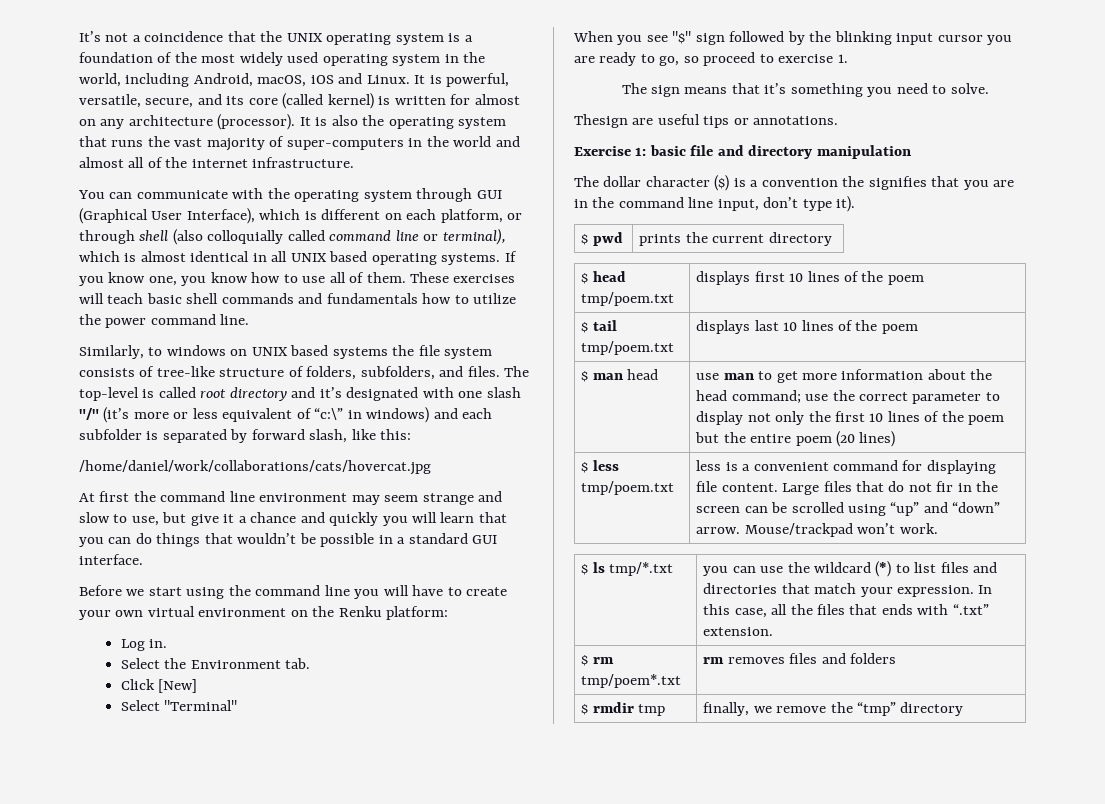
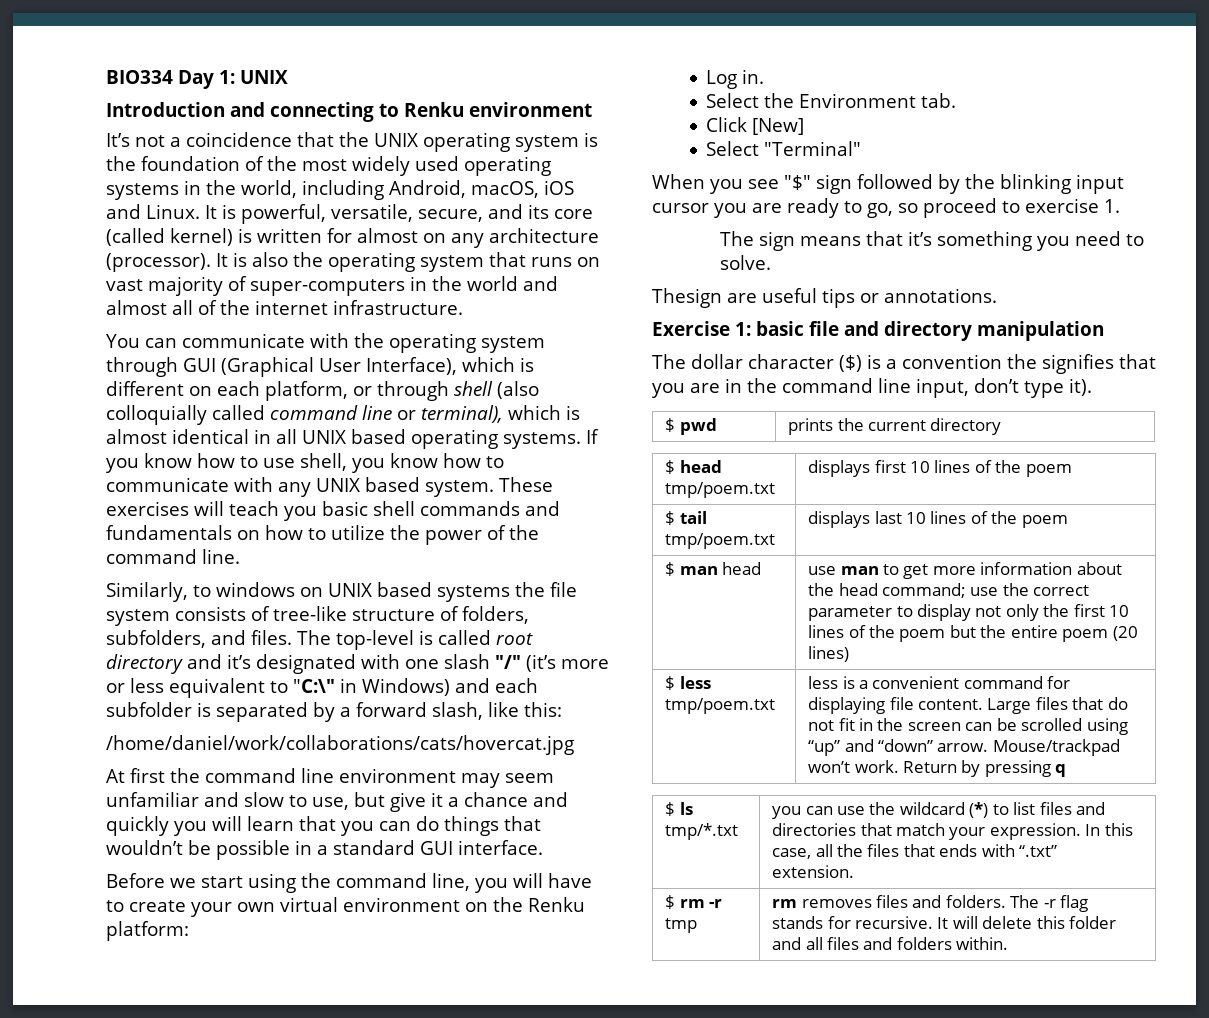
+ BIO334 Day 1: UNIX
+ Introduction and connecting to Renku environment
- It’s not a coincidence that the UNIX operating system is a foundation of the most widely used operating system in the world, including Android, macOS, iOS and Linux.
+ It’s not a coincidence that the UNIX operating system is the foundation of the most widely used operating systems in the world, including Android, macOS, iOS and Linux.
- It is also the operating system that runs the vast majority of super-computers in the world and almost all of the internet infrastructure.
+ It is also the operating system that runs on vast majority of super-computers in the world and almost all of the internet infrastructure.
- If you know one, you know how to use all of them.
+ If you know how to use shell, you know how to communicate with any UNIX based system.
- These exercises will teach basic shell commands and fundamentals how to utilize the power command line.
+ These exercises will teach you basic shell commands and fundamentals on how to utilize the power of the command line.
- The top-level is called root directory and it’s designated with one slash "/" (it’s more or less equivalent of “c:\” in windows) and each subfolder is separated by forward slash, like this:
+ The top-level is called root directory and it’s designated with one slash "/" (it’s more or less equivalent to "C:\" in Windows) and each subfolder is separated by a forward slash, like this:
- At first the command line environment may seem strange and slow to use, but give it a chance and quickly you will learn that you can do things that wouldn’t be possible in a standard GUI interface.
+ At first the command line environment may seem unfamiliar and slow to use, but give it a chance and quickly you will learn that you can do things that wouldn’t be possible in a standard GUI interface.
- Before we start using the command line you will have to create your own virtual environment on the Renku platform:
+ Before we start using the command line, you will have to create your own virtual environment on the Renku platform:
- $ less tmp/poem.txt | less is a convenient command for displaying file content. Large files that do not fir in the screen can be scrolled using “up” and “down” arrow. Mouse/trackpad won’t work.
+ $ less tmp/poem.txt | less is a convenient command for displaying file content. Large files that do not fit in the screen can be scrolled using “up” and “down” arrow. Mouse/trackpad won’t work. Return by pressing q
- $ rm tmp/poem*.txt | rm removes files and folders
- $ rmdir tmp | finally, we remove the “tmp” directory
+ $ rm -r tmp | rm removes files and folders. The -r flag stands for recursive. It will delete this folder and all files and folders within.

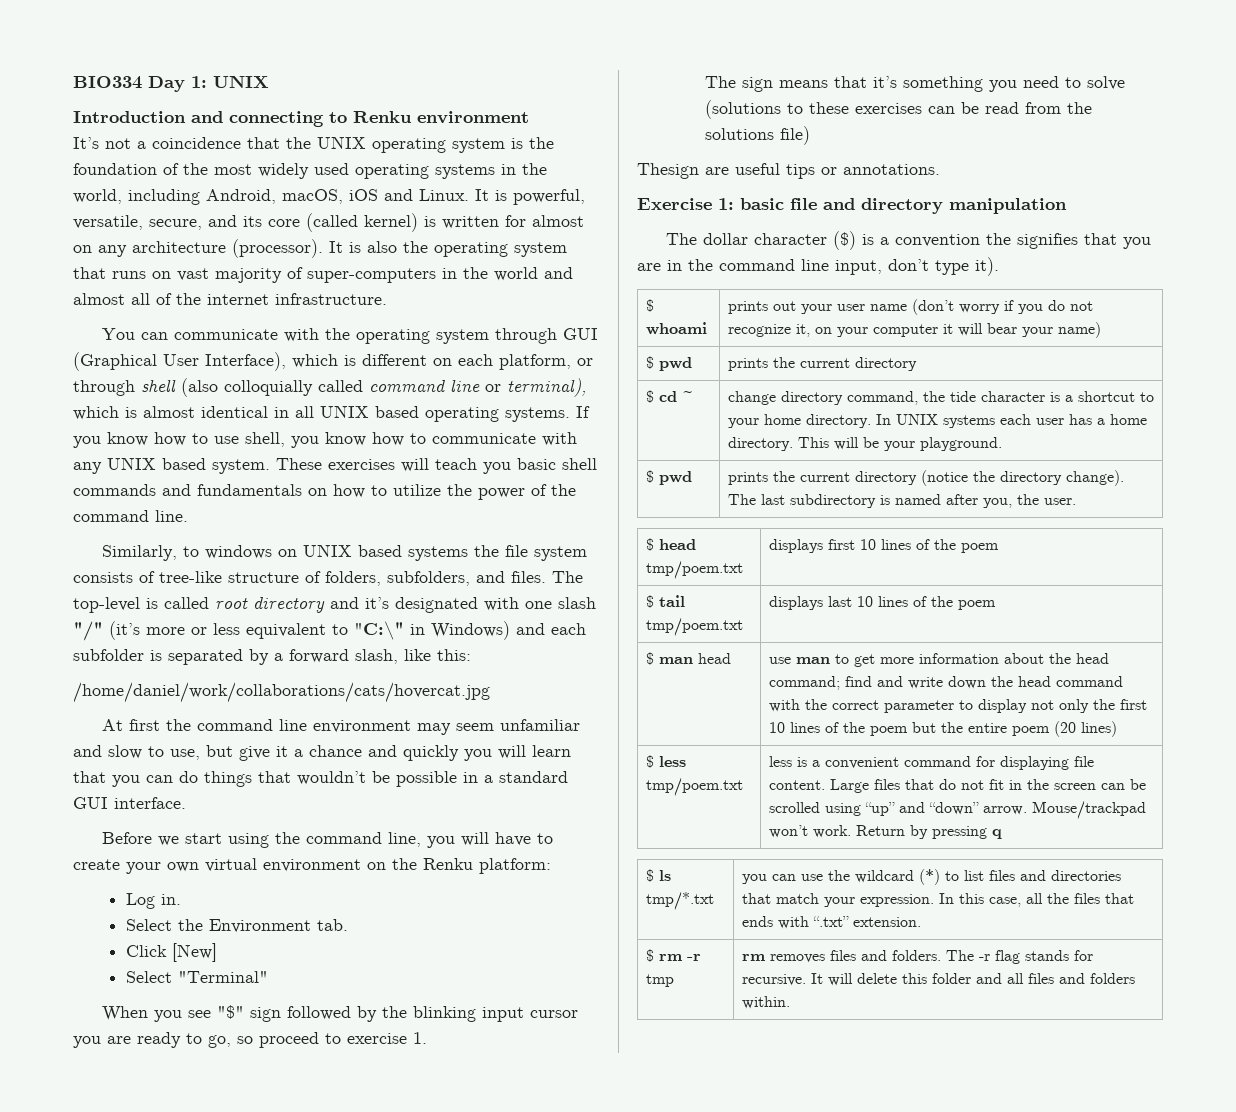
- The sign means that it’s something you need to solve.
+ The sign means that it’s something you need to solve (solutions to these exercises can be read from the solutions file)
+ $ whoami | prints out your user name (don’t worry if you do not recognize it, on your computer it will bear your name)
  $ pwd | prints the current directory
+ $ cd ~ | change directory command, the tide character is a shortcut to your home directory. In UNIX systems each user has a home directory. This will be your playground.
+ $ pwd | prints the current directory (notice the directory change). The last subdirectory is named after you, the user.
- use man to get more information about the head command; use the correct parameter to display not only the first 10 lines of the poem but the entire poem (20 lines)
+ use man to get more information about the head command; find and write down the head command with the correct parameter to display not only the first 10 lines of the poem but the entire poem (20 lines)

